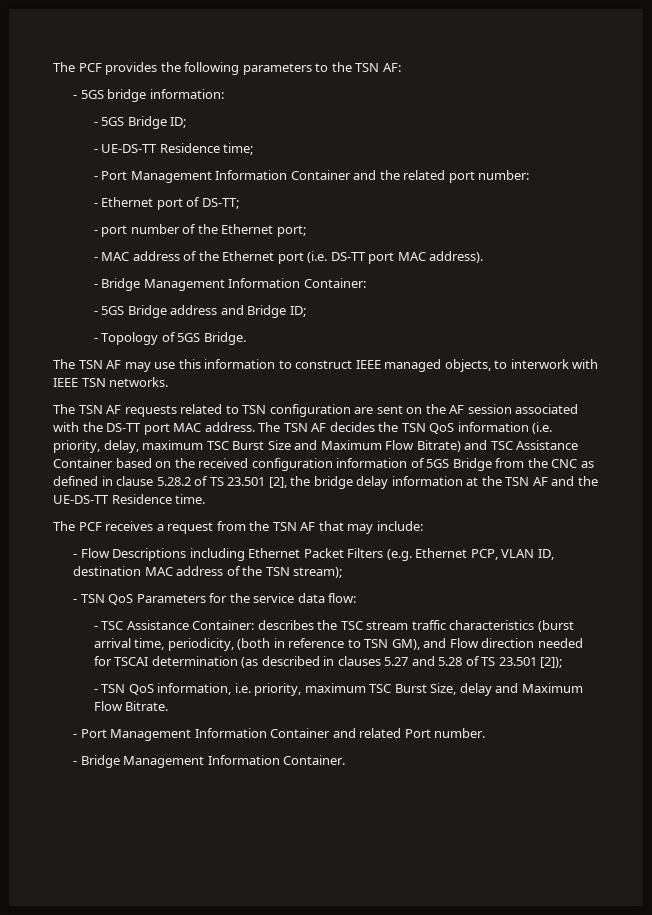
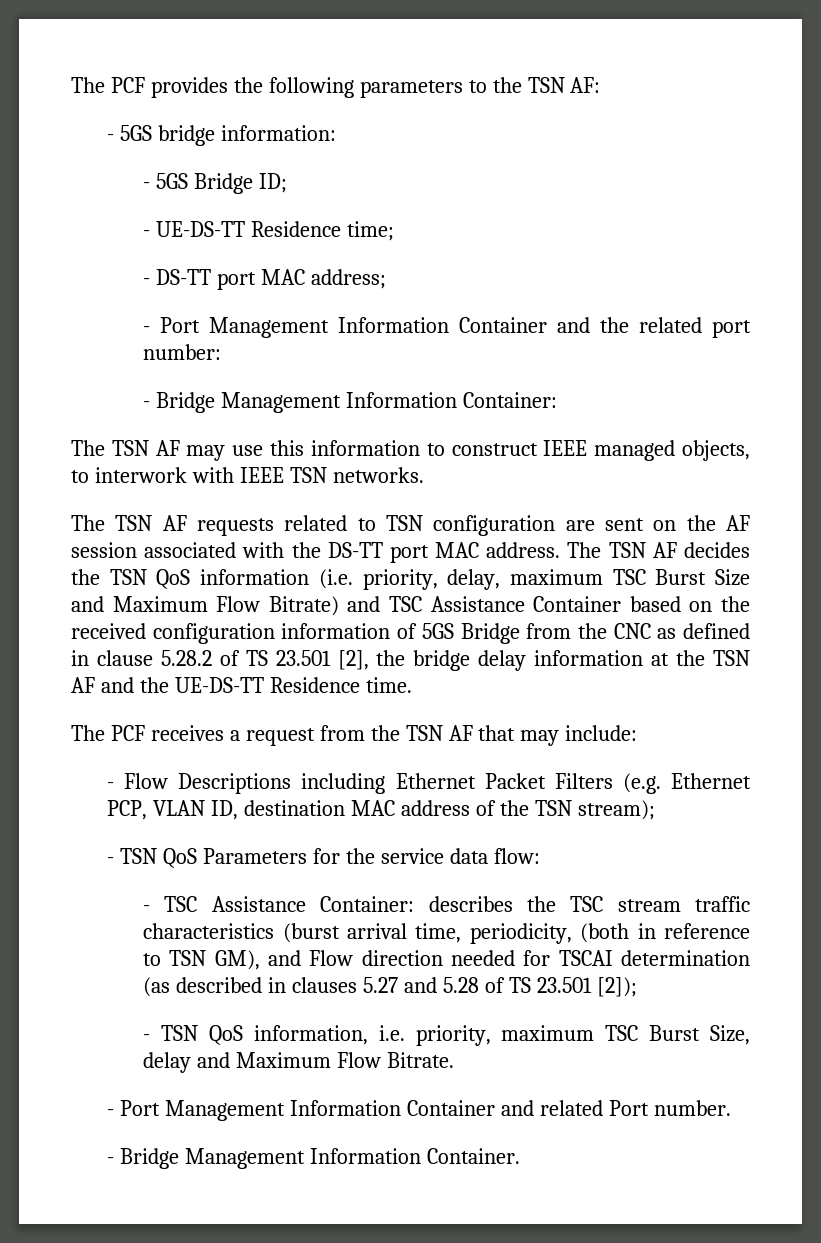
+ - DS-TT port MAC address;
- - Ethernet port of DS-TT;
- - port number of the Ethernet port;
- - MAC address of the Ethernet port (i.e. DS-TT port MAC address).
- - 5GS Bridge address and Bridge ID;
- - Topology of 5GS Bridge.

